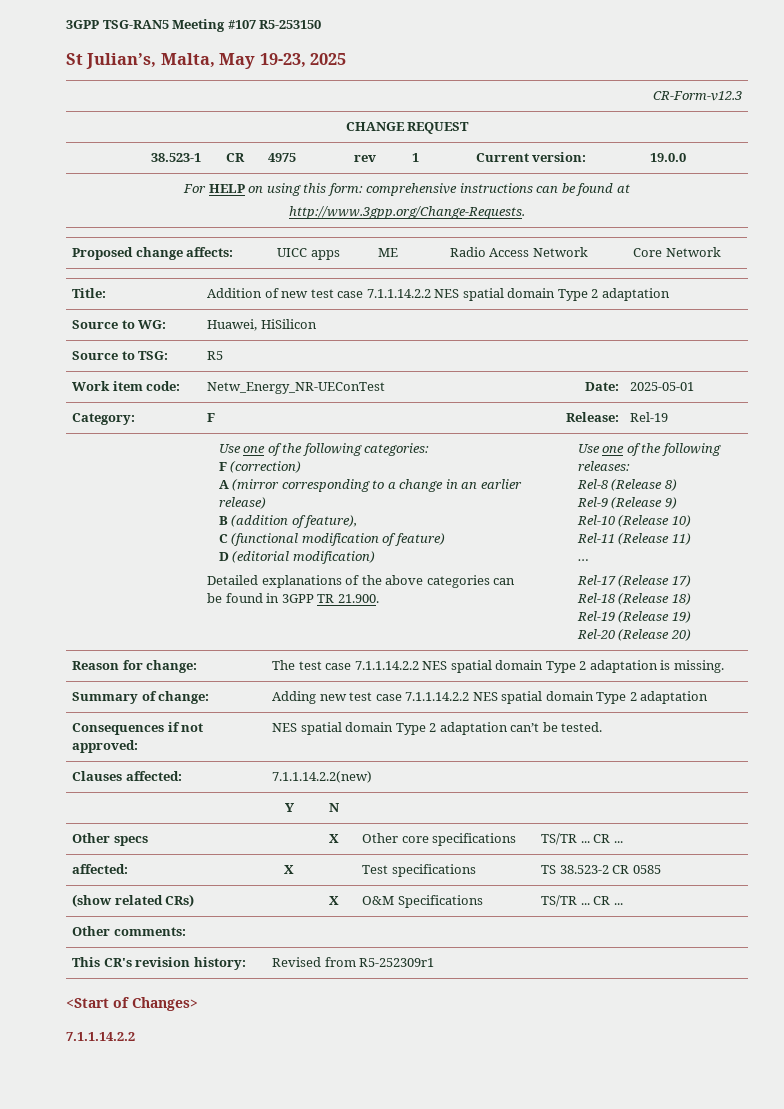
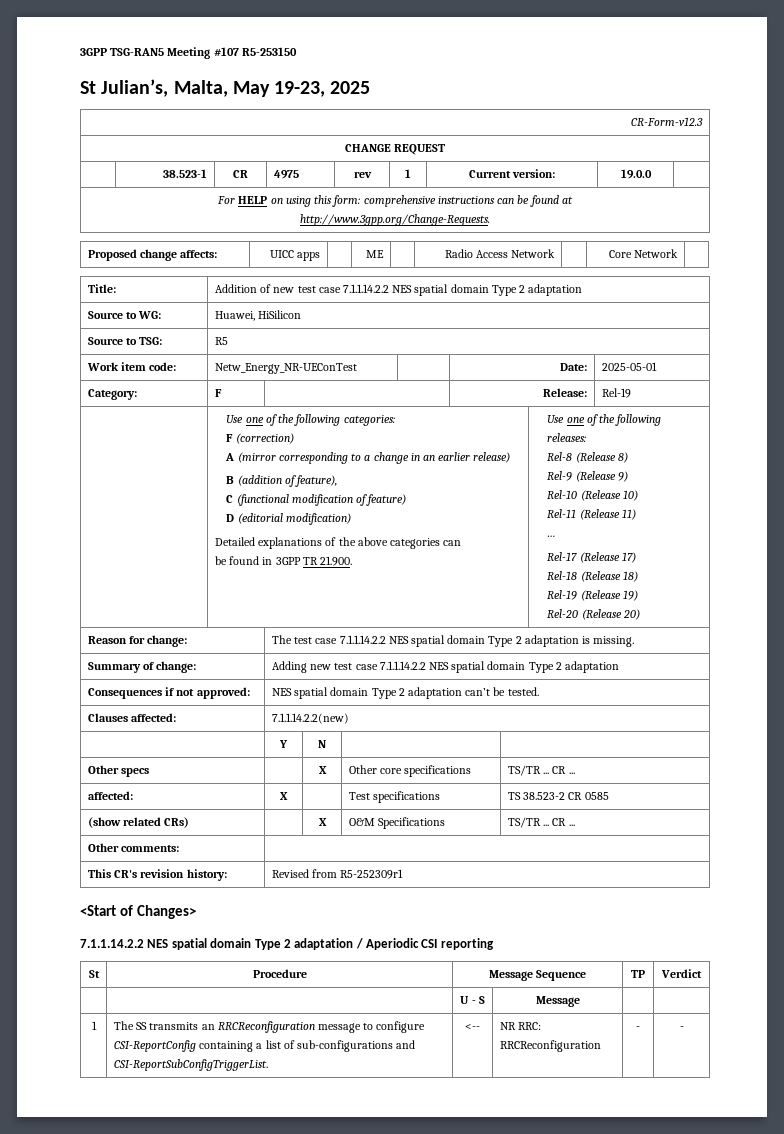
  <Start of Changes>
- 7.1.1.14.2.2
+ 7.1.1.14.2.2 NES spatial domain Type 2 adaptation / Aperiodic CSI reporting
+ St | Procedure | Message Sequence | TP | Verdict
+ | | U - S | Message | |
+ 1 | The SS transmits an RRCReconfiguration message to configure CSI-ReportConfig containing a list of sub-configurations and CSI-ReportSubConfigTriggerList. | <-- | NR RRC: RRCReconfiguration | - | -

